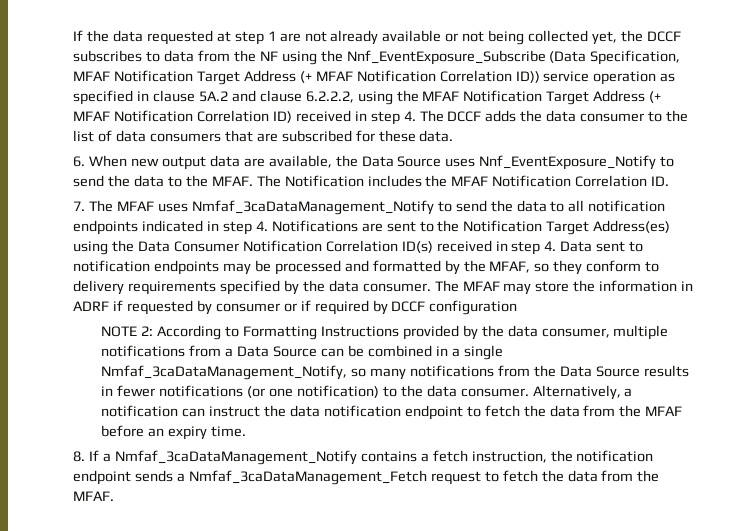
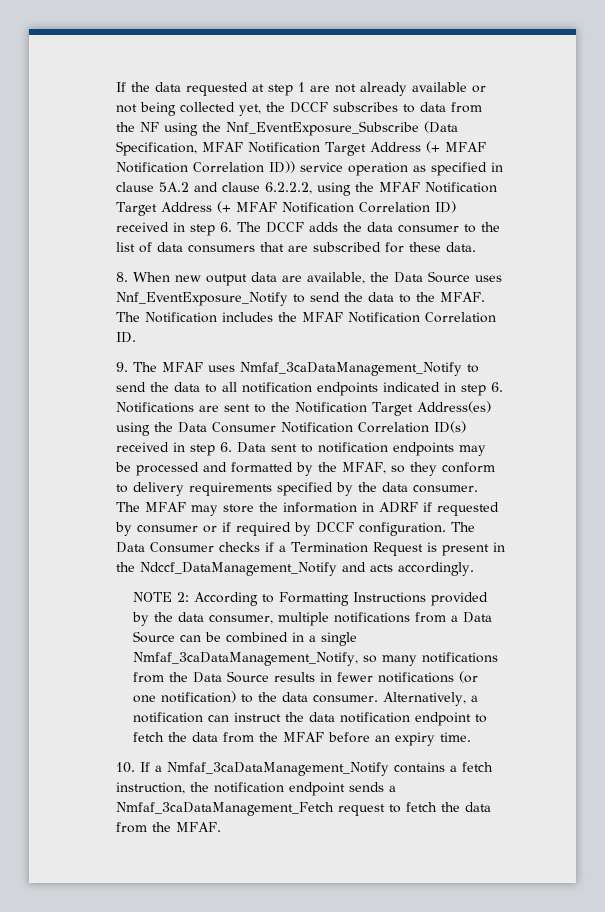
- If the data requested at step 1 are not already available or not being collected yet, the DCCF subscribes to data from the NF using the Nnf_EventExposure_Subscribe (Data Specification, MFAF Notification Target Address (+ MFAF Notification Correlation ID)) service operation as specified in clause 5A.2 and clause 6.2.2.2, using the MFAF Notification Target Address (+ MFAF Notification Correlation ID) received in step 4. The DCCF adds the data consumer to the list of data consumers that are subscribed for these data.
+ If the data requested at step 1 are not already available or not being collected yet, the DCCF subscribes to data from the NF using the Nnf_EventExposure_Subscribe (Data Specification, MFAF Notification Target Address (+ MFAF Notification Correlation ID)) service operation as specified in clause 5A.2 and clause 6.2.2.2, using the MFAF Notification Target Address (+ MFAF Notification Correlation ID) received in step 6. The DCCF adds the data consumer to the list of data consumers that are subscribed for these data.
- 6. When new output data are available, the Data Source uses Nnf_EventExposure_Notify to send the data to the MFAF.
+ 8. When new output data are available, the Data Source uses Nnf_EventExposure_Notify to send the data to the MFAF.
- 7. The MFAF uses Nmfaf_3caDataManagement_Notify to send the data to all notification endpoints indicated in step 4. Notifications are sent to the Notification Target Address(es) using the Data Consumer Notification Correlation ID(s) received in step 4. Data sent to notification endpoints may be processed and formatted by the MFAF, so they conform to delivery requirements specified by the data consumer.
+ 9. The MFAF uses Nmfaf_3caDataManagement_Notify to send the data to all notification endpoints indicated in step 6. Notifications are sent to the Notification Target Address(es) using the Data Consumer Notification Correlation ID(s) received in step 6. Data sent to notification endpoints may be processed and formatted by the MFAF, so they conform to delivery requirements specified by the data consumer.
- The MFAF may store the information in ADRF if requested by consumer or if required by DCCF configuration
+ The MFAF may store the information in ADRF if requested by consumer or if required by DCCF configuration. The Data Consumer checks if a Termination Request is present in the Ndccf_DataManagement_Notify and acts accordingly.
- 8. If a Nmfaf_3caDataManagement_Notify contains a fetch instruction, the notification endpoint sends a Nmfaf_3caDataManagement_Fetch request to fetch the data from the MFAF.
+ 10. If a Nmfaf_3caDataManagement_Notify contains a fetch instruction, the notification endpoint sends a Nmfaf_3caDataManagement_Fetch request to fetch the data from the MFAF.

